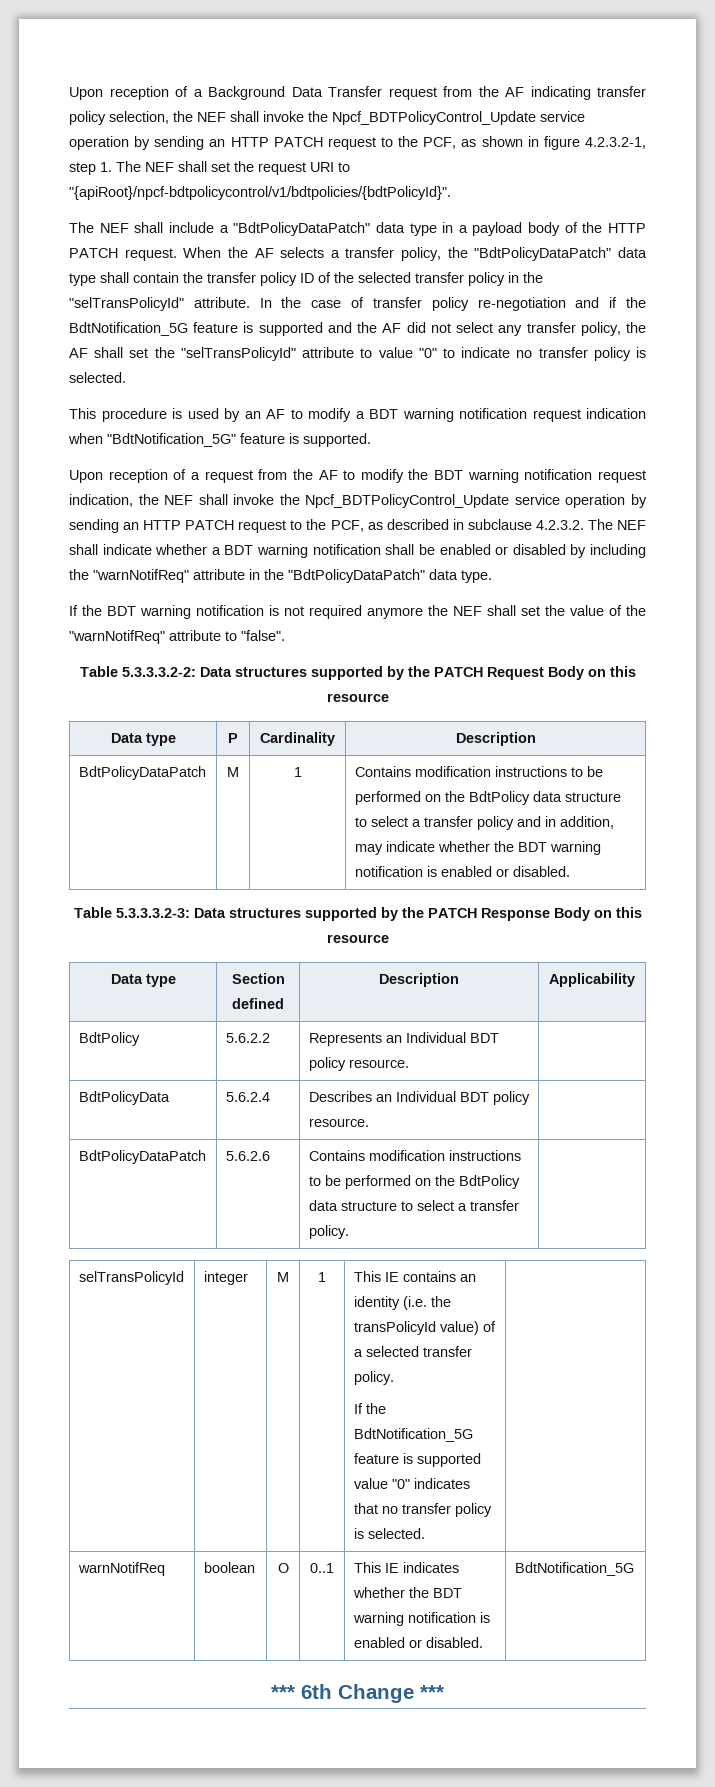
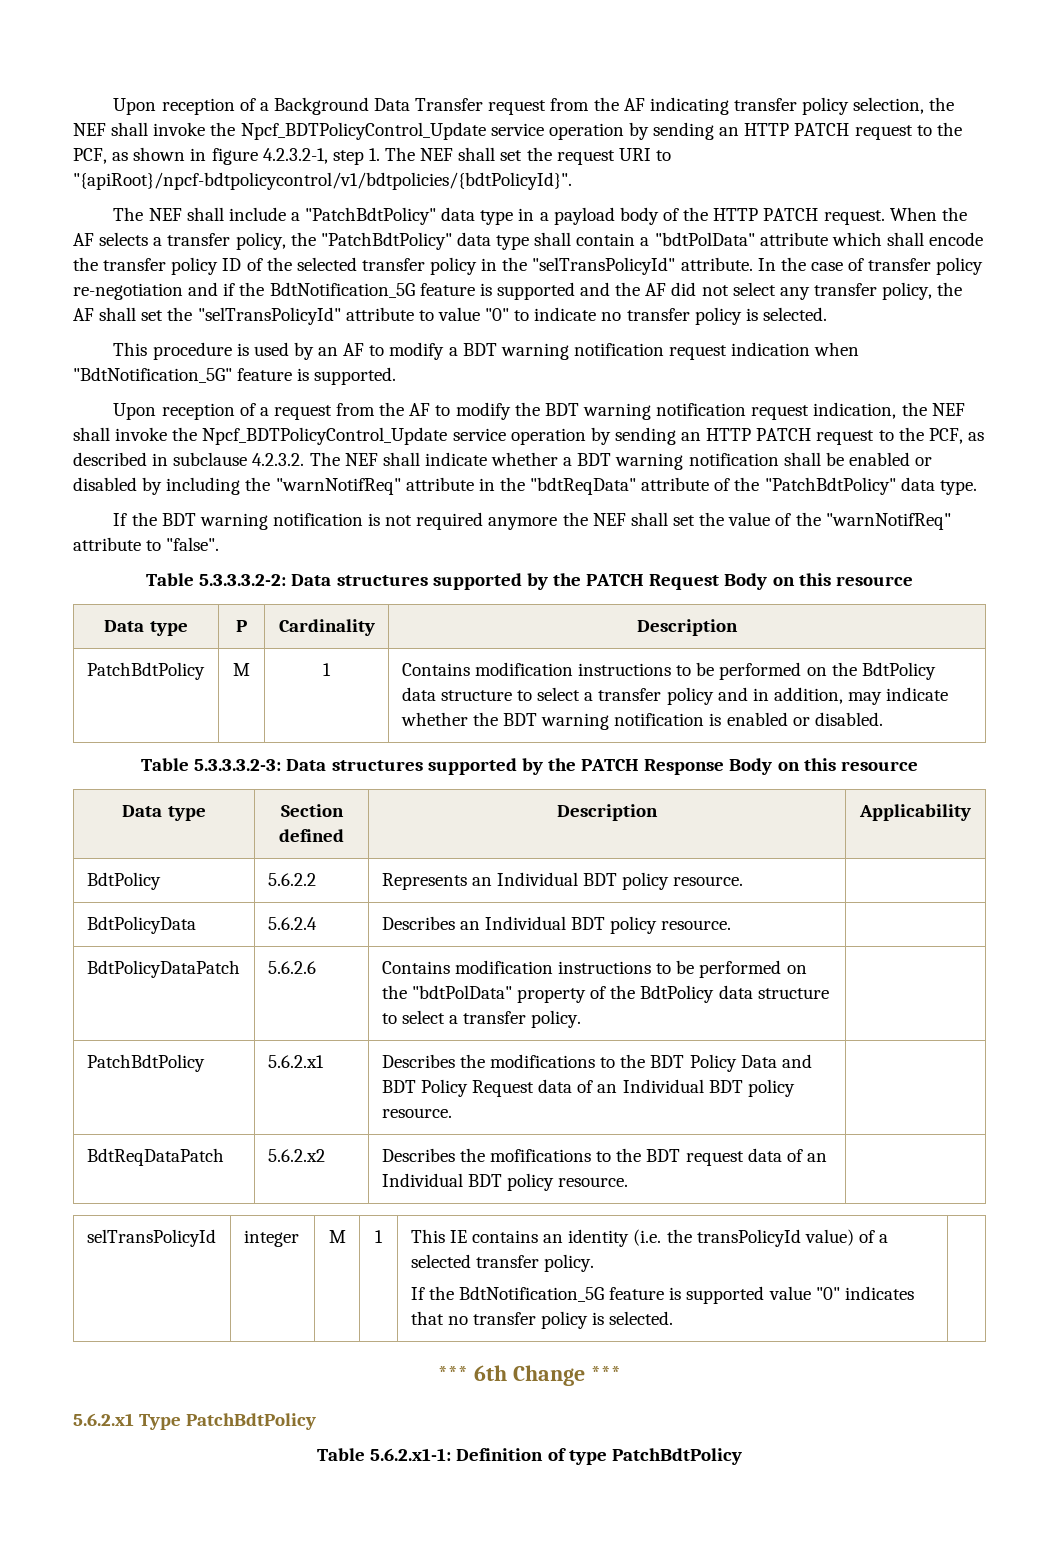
- The NEF shall include a "BdtPolicyDataPatch" data type in a payload body of the HTTP PATCH request.
+ The NEF shall include a "PatchBdtPolicy" data type in a payload body of the HTTP PATCH request.
- When the AF selects a transfer policy, the "BdtPolicyDataPatch" data type shall contain the transfer policy ID of the selected transfer policy in the "selTransPolicyId" attribute.
+ When the AF selects a transfer policy, the "PatchBdtPolicy" data type shall contain a "bdtPolData" attribute which shall encode the transfer policy ID of the selected transfer policy in the "selTransPolicyId" attribute.
- Upon reception of a request from the AF to modify the BDT warning notification request indication, the NEF shall invoke the Npcf_BDTPolicyControl_Update service operation by sending an HTTP PATCH request to the PCF, as described in subclause 4.2.3.2. The NEF shall indicate whether a BDT warning notification shall be enabled or disabled by including the "warnNotifReq" attribute in the "BdtPolicyDataPatch" data type.
+ Upon reception of a request from the AF to modify the BDT warning notification request indication, the NEF shall invoke the Npcf_BDTPolicyControl_Update service operation by sending an HTTP PATCH request to the PCF, as described in subclause 4.2.3.2. The NEF shall indicate whether a BDT warning notification shall be enabled or disabled by including the "warnNotifReq" attribute in the "bdtReqData" attribute of the "PatchBdtPolicy" data type.
- BdtPolicyDataPatch | M | 1 | Contains modification instructions to be performed on the BdtPolicy data structure to select a transfer policy and in addition, may indicate whether the BDT warning notification is enabled or disabled.
+ PatchBdtPolicy | M | 1 | Contains modification instructions to be performed on the BdtPolicy data structure to select a transfer policy and in addition, may indicate whether the BDT warning notification is enabled or disabled.
- BdtPolicyDataPatch | 5.6.2.6 | Contains modification instructions to be performed on the BdtPolicy data structure to select a transfer policy. |
+ BdtPolicyDataPatch | 5.6.2.6 | Contains modification instructions to be performed on the "bdtPolData" property of the BdtPolicy data structure to select a transfer policy. |
+ PatchBdtPolicy | 5.6.2.x1 | Describes the modifications to the BDT Policy Data and BDT Policy Request data of an Individual BDT policy resource. |
+ BdtReqDataPatch | 5.6.2.x2 | Describes the mofifications to the BDT request data of an Individual BDT policy resource. |
- warnNotifReq | boolean | O | 0..1 | This IE indicates whether the BDT warning notification is enabled or disabled. | BdtNotification_5G
  *** 6th Change ***
+ 5.6.2.x1 Type PatchBdtPolicy
+ Table 5.6.2.x1-1: Definition of type PatchBdtPolicy

